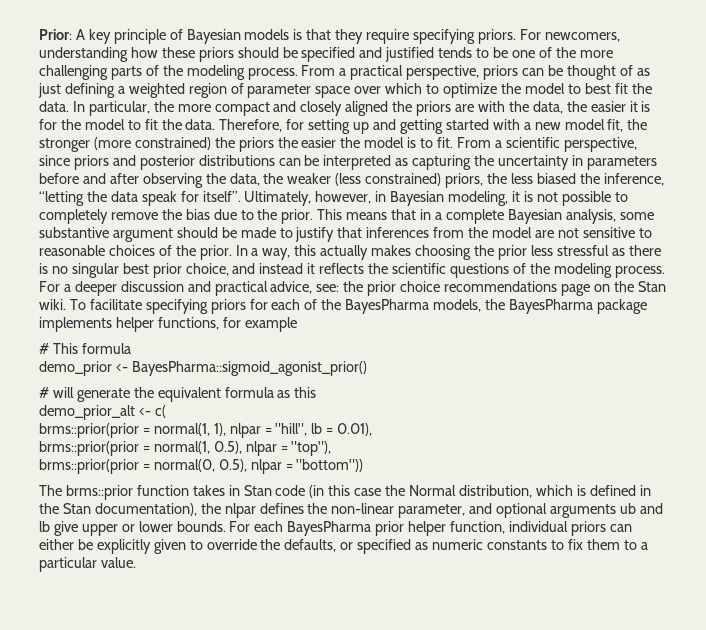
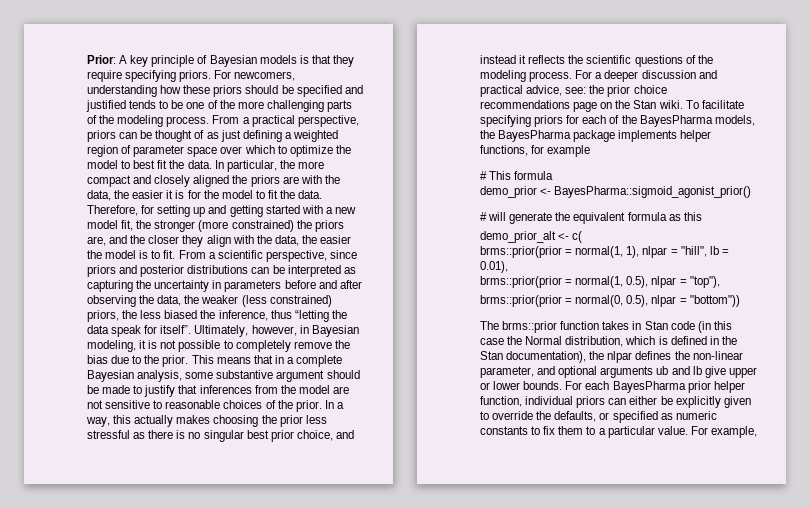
- Therefore, for setting up and getting started with a new model fit, the stronger (more constrained) the priors the easier the model is to fit.
+ Therefore, for setting up and getting started with a new model fit, the stronger (more constrained) the priors are, and the closer they align with the data, the easier the model is to fit.
- From a scientific perspective, since priors and posterior distributions can be interpreted as capturing the uncertainty in parameters before and after observing the data, the weaker (less constrained) priors, the less biased the inference, “letting the data speak for itself”.
+ From a scientific perspective, since priors and posterior distributions can be interpreted as capturing the uncertainty in parameters before and after observing the data, the weaker (less constrained) priors, the less biased the inference, thus “letting the data speak for itself”.
+ For example,

